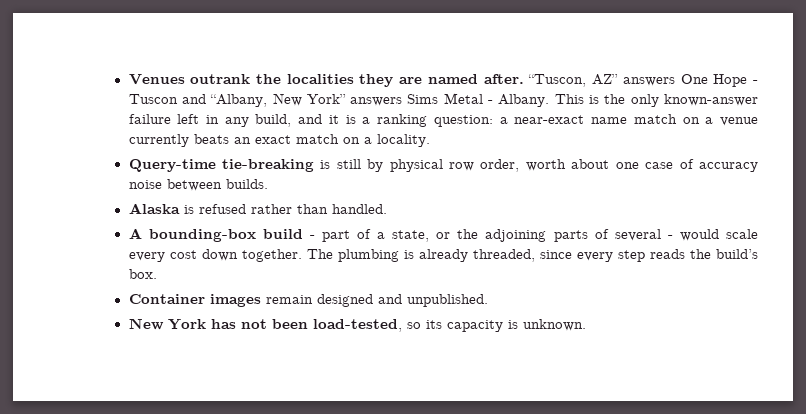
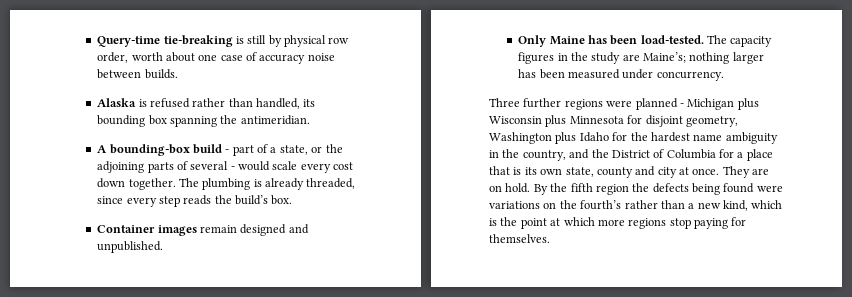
- Venues outrank the localities they are named after. “Tuscon, AZ” answers One Hope - Tuscon and “Albany, New York” answers Sims Metal - Albany. This is the only known-answer failure left in any build, and it is a ranking question: a near-exact name match on a venue currently beats an exact match on a locality.
- Alaska is refused rather than handled.
+ Alaska is refused rather than handled, its bounding box spanning the antimeridian.
- New York has not been load-tested, so its capacity is unknown.
+ Only Maine has been load-tested. The capacity figures in the study are Maine’s; nothing larger has been measured under concurrency.
+ Three further regions were planned - Michigan plus Wisconsin plus Minnesota for disjoint geometry, Washington plus Idaho for the hardest name ambiguity in the country, and the District of Columbia for a place that is its own state, county and city at once. They are on hold. By the fifth region the defects being found were variations on the fourth’s rather than a new kind, which is the point at which more regions stop paying for themselves.

